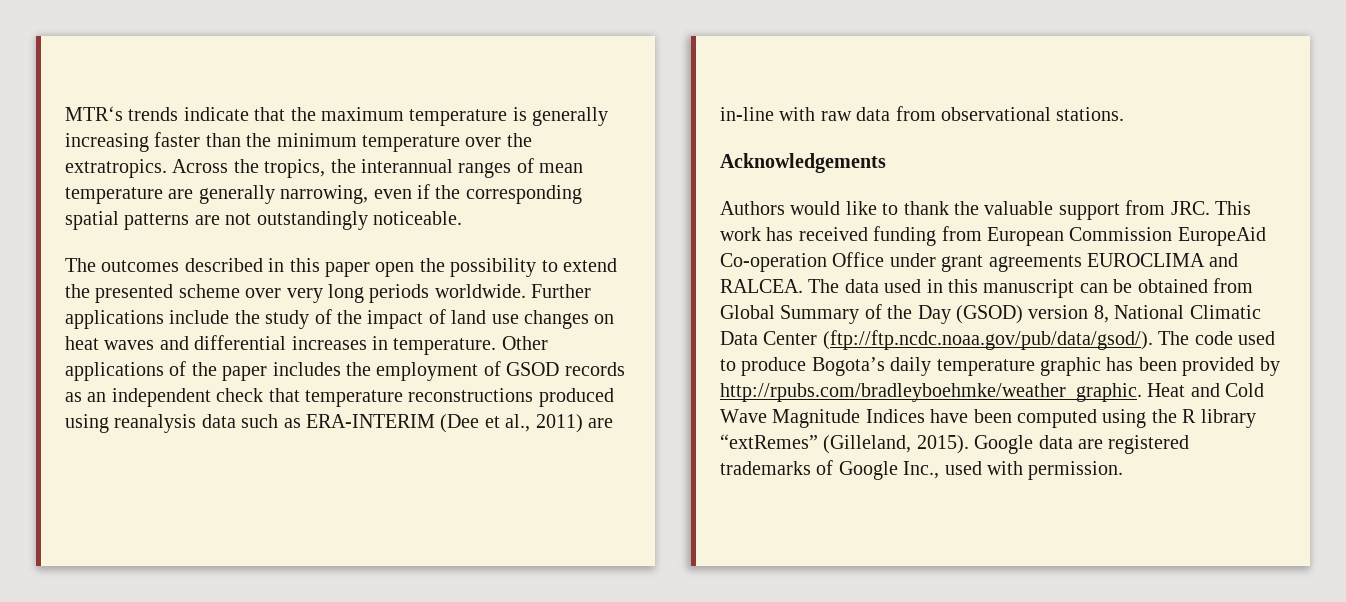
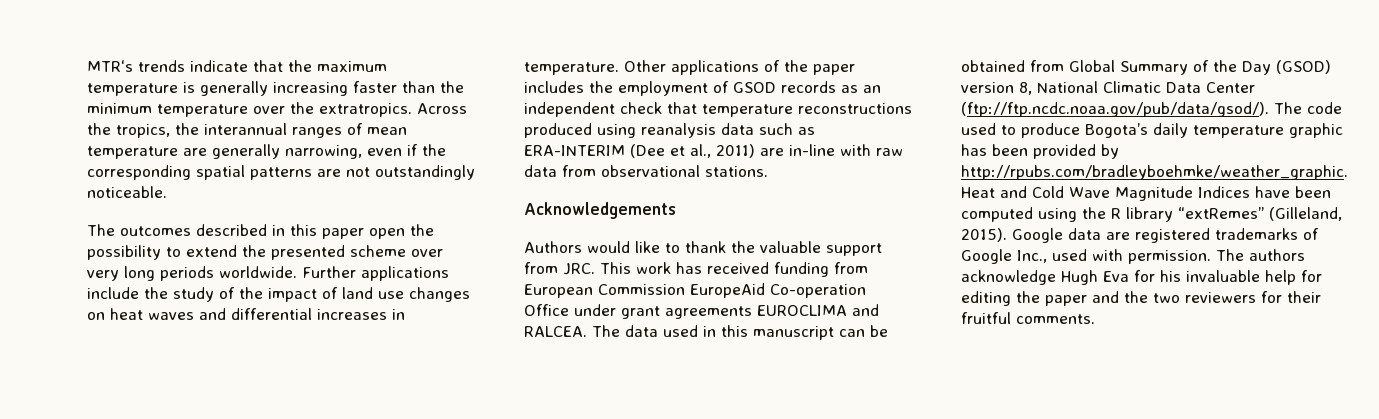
+ The authors acknowledge Hugh Eva for his invaluable help for editing the paper and the two reviewers for their fruitful comments.

